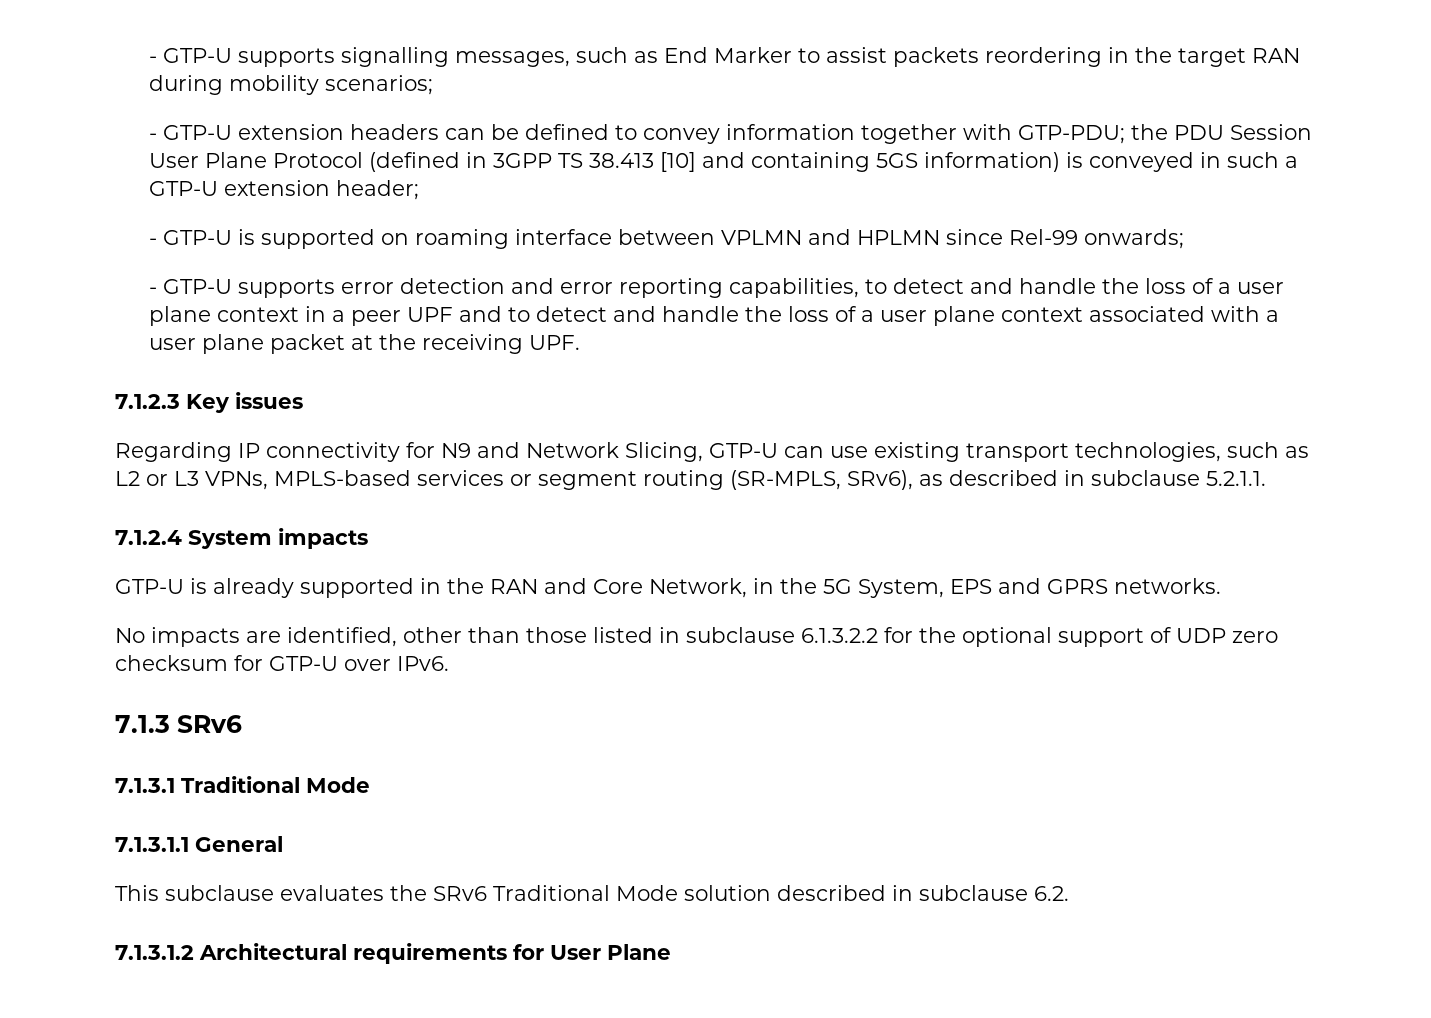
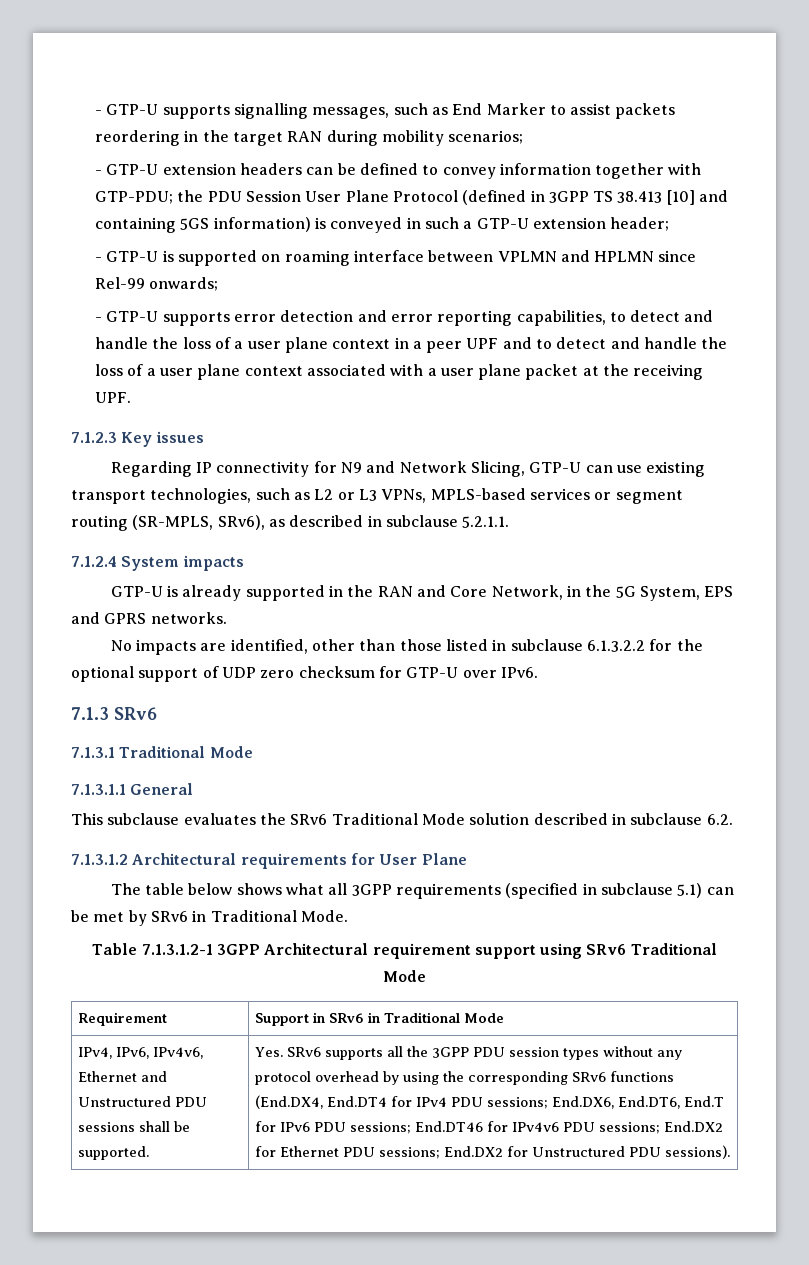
+ The table below shows what all 3GPP requirements (specified in subclause 5.1) can be met by SRv6 in Traditional Mode.
+ Table 7.1.3.1.2-1 3GPP Architectural requirement support using SRv6 Traditional Mode
+ Requirement | Support in SRv6 in Traditional Mode
+ IPv4, IPv6, IPv4v6, Ethernet and Unstructured PDU sessions shall be supported. | Yes. SRv6 supports all the 3GPP PDU session types without any protocol overhead by using the corresponding SRv6 functions (End.DX4, End.DT4 for IPv4 PDU sessions; End.DX6, End.DT6, End.T for IPv6 PDU sessions; End.DT46 for IPv4v6 PDU sessions; End.DX2 for Ethernet PDU sessions; End.DX2 for Unstructured PDU sessions).

